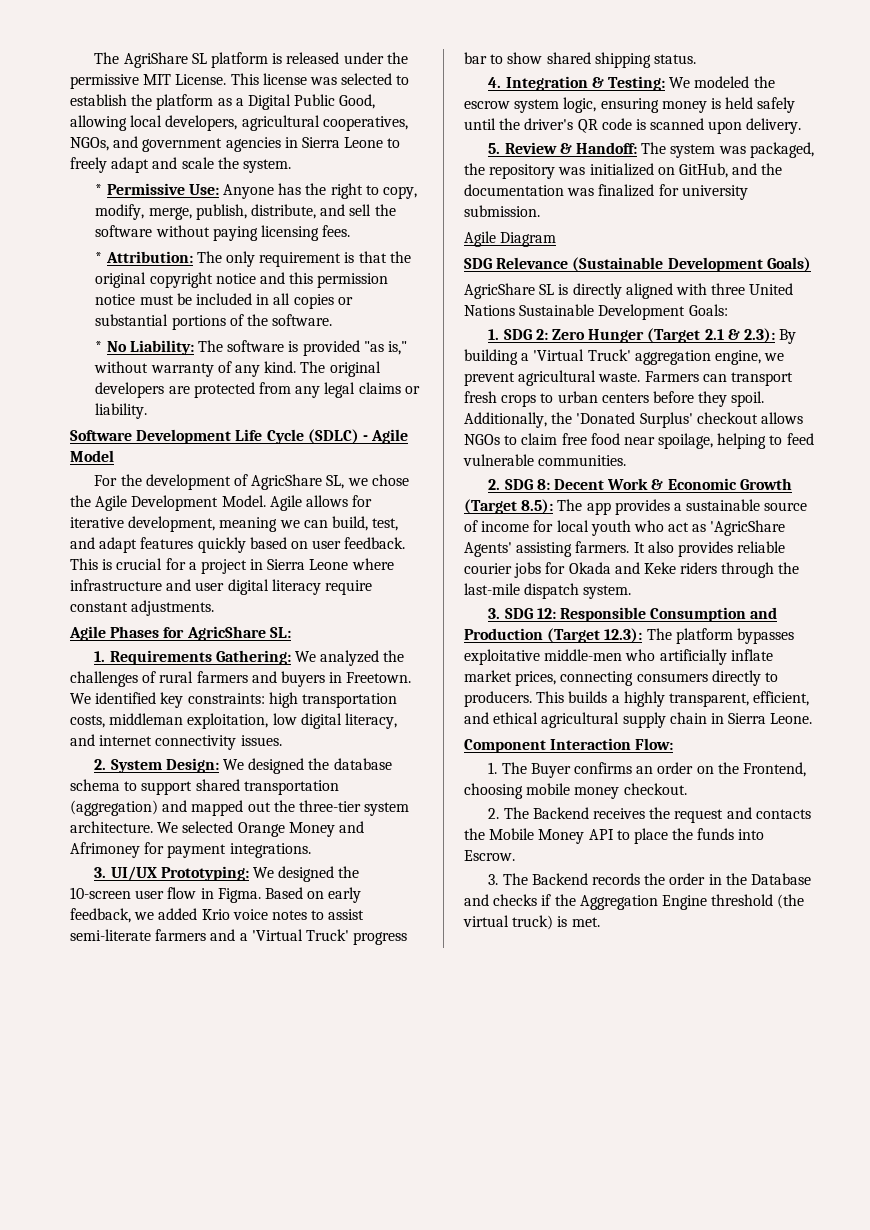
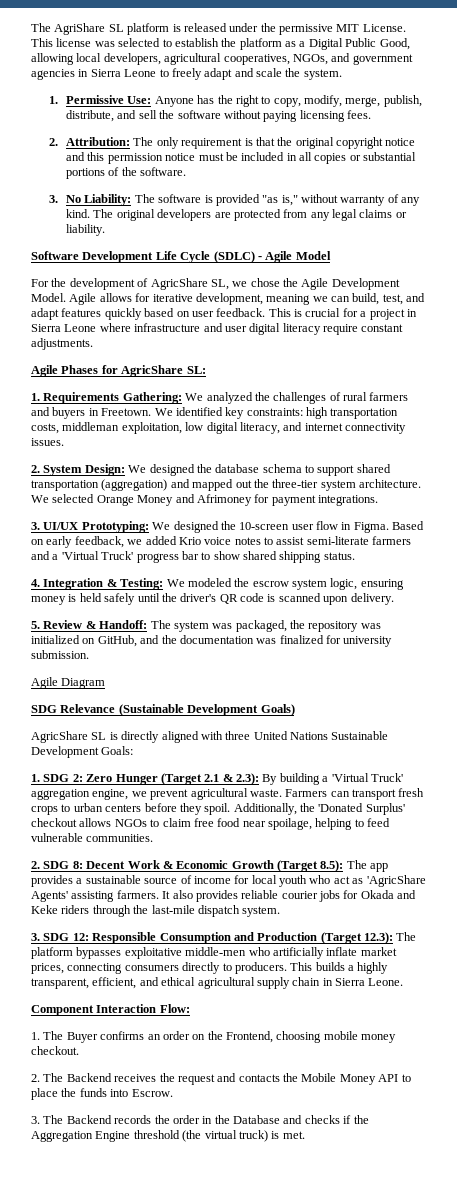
- * Permissive Use: Anyone has the right to copy, modify, merge, publish, distribute, and sell the software without paying licensing fees.
+ 1. Permissive Use: Anyone has the right to copy, modify, merge, publish, distribute, and sell the software without paying licensing fees.
- * Attribution: The only requirement is that the original copyright notice and this permission notice must be included in all copies or substantial portions of the software.
+ 2. Attribution: The only requirement is that the original copyright notice and this permission notice must be included in all copies or substantial portions of the software.
- * No Liability: The software is provided "as is," without warranty of any kind.
+ 3. No Liability: The software is provided "as is," without warranty of any kind.

